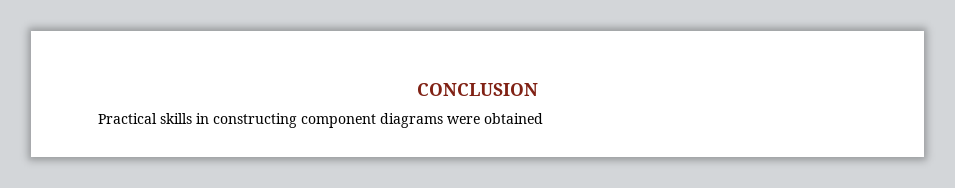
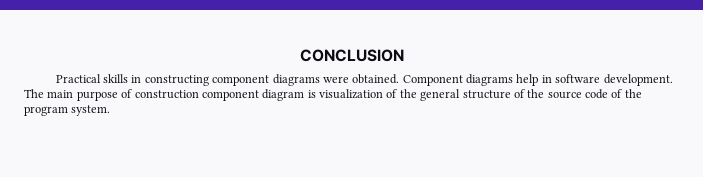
- Practical skills in constructing component diagrams were obtained
+ Practical skills in constructing component diagrams were obtained. Component diagrams help in software development. The main purpose of construction component diagram is visualization of the general structure of the source code of the program system.

